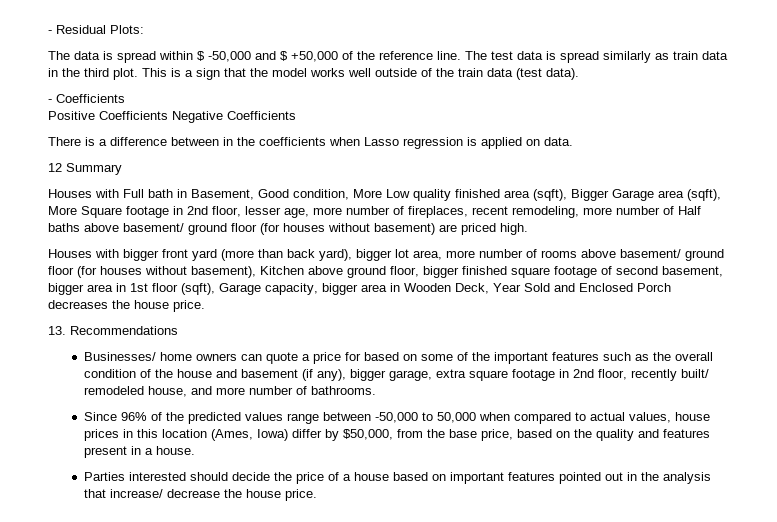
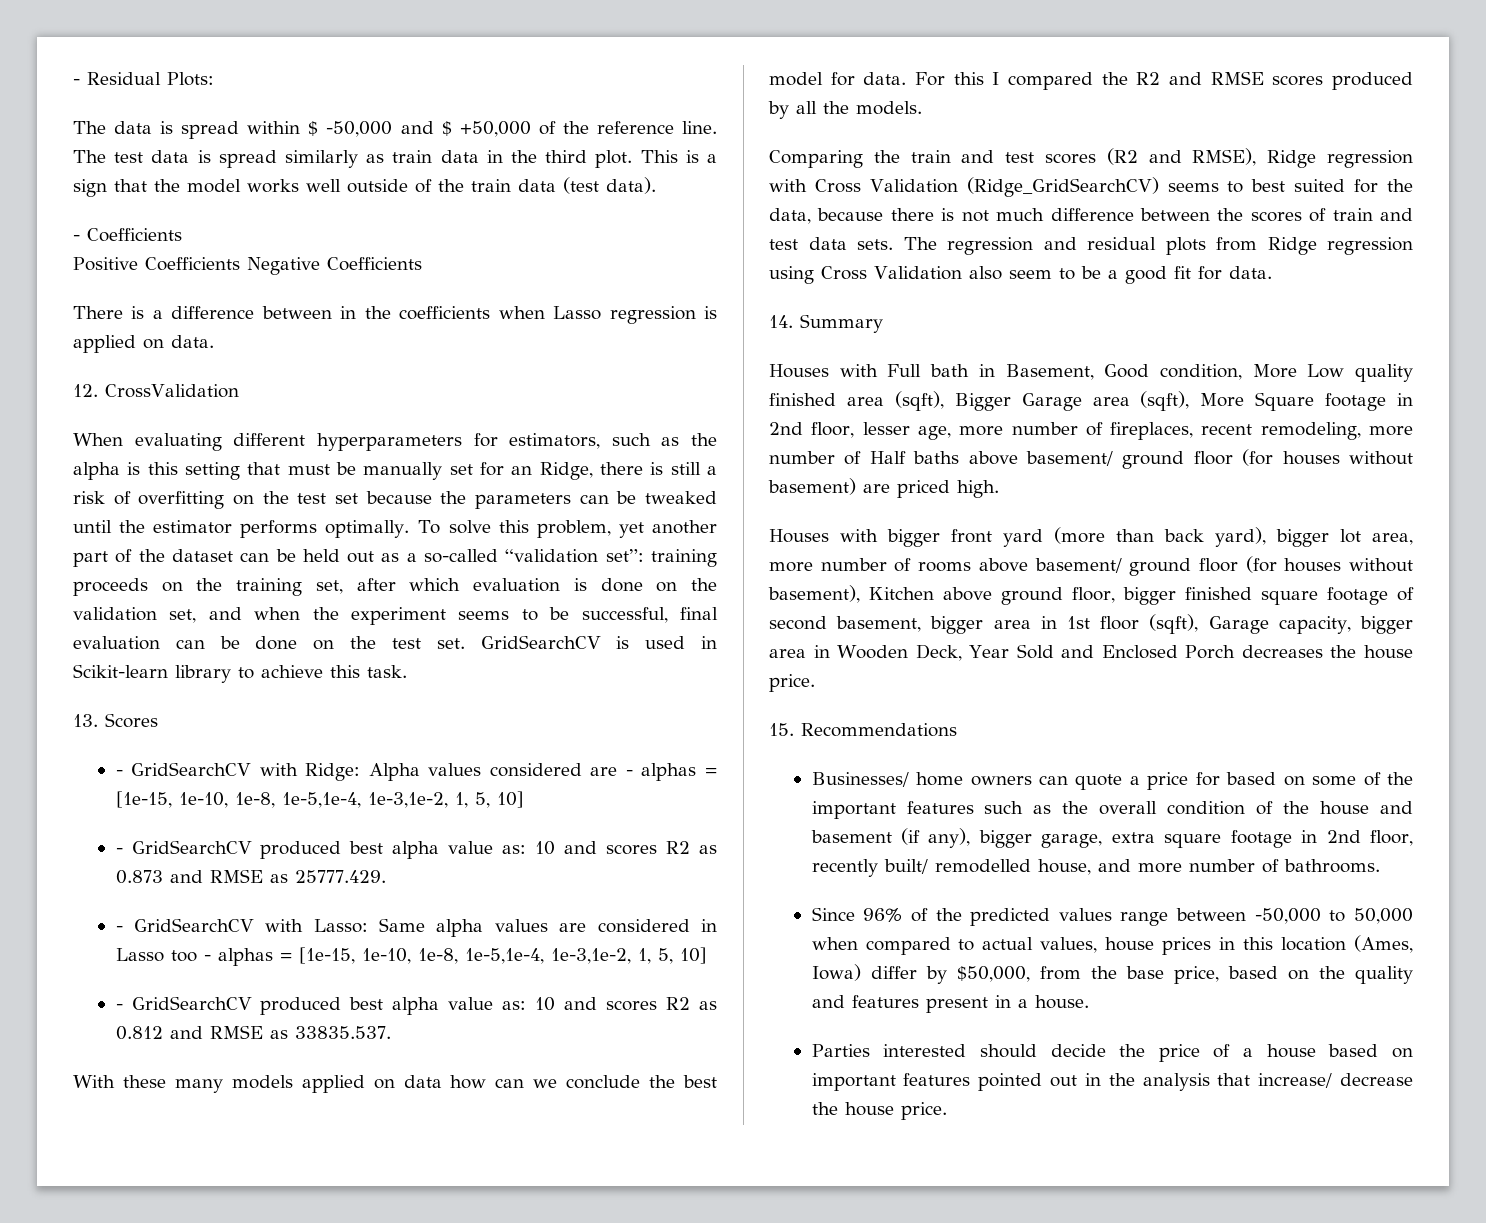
- 12 Summary
+ 12. CrossValidation
+ When evaluating different hyperparameters for estimators, such as the alpha is this setting that must be manually set for an Ridge, there is still a risk of overfitting on the test set because the parameters can be tweaked until the estimator performs optimally. To solve this problem, yet another part of the dataset can be held out as a so-called “validation set”: training proceeds on the training set, after which evaluation is done on the validation set, and when the experiment seems to be successful, final evaluation can be done on the test set. GridSearchCV is used in Scikit-learn library to achieve this task.
+ 13. Scores
+ - GridSearchCV with Ridge: Alpha values considered are - alphas = [1e-15, 1e-10, 1e-8, 1e-5,1e-4, 1e-3,1e-2, 1, 5, 10]
+ - GridSearchCV produced best alpha value as: 10 and scores R2 as 0.873 and RMSE as 25777.429.
+ - GridSearchCV with Lasso: Same alpha values are considered in Lasso too - alphas = [1e-15, 1e-10, 1e-8, 1e-5,1e-4, 1e-3,1e-2, 1, 5, 10]
+ - GridSearchCV produced best alpha value as: 10 and scores R2 as 0.812 and RMSE as 33835.537.
+ With these many models applied on data how can we conclude the best model for data. For this I compared the R2 and RMSE scores produced by all the models.
+ Comparing the train and test scores (R2 and RMSE), Ridge regression with Cross Validation (Ridge_GridSearchCV) seems to best suited for the data, because there is not much difference between the scores of train and test data sets. The regression and residual plots from Ridge regression using Cross Validation also seem to be a good fit for data.
+ 14. Summary
- 13. Recommendations
+ 15. Recommendations
- Businesses/ home owners can quote a price for based on some of the important features such as the overall condition of the house and basement (if any), bigger garage, extra square footage in 2nd floor, recently built/ remodeled house, and more number of bathrooms.
+ Businesses/ home owners can quote a price for based on some of the important features such as the overall condition of the house and basement (if any), bigger garage, extra square footage in 2nd floor, recently built/ remodelled house, and more number of bathrooms.

